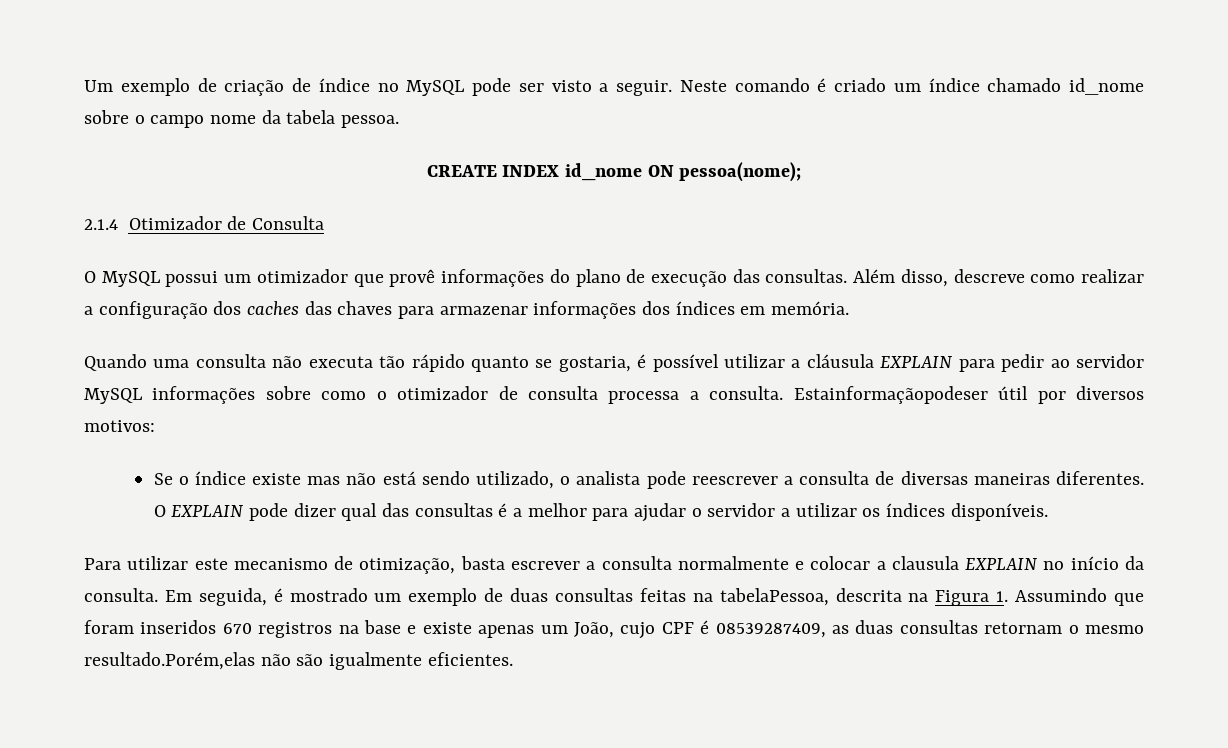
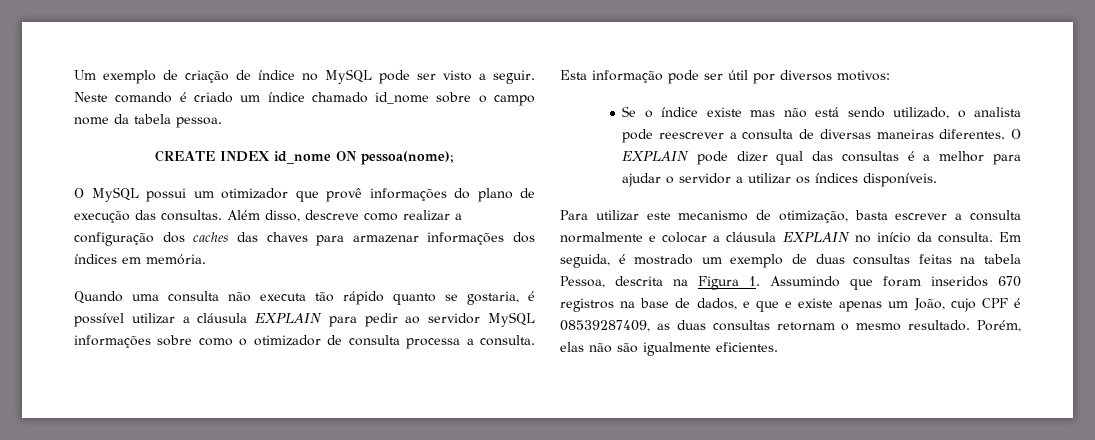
- 2.1.4 Otimizador de Consulta
- Estainformaçãopodeser útil por diversos motivos:
+ Esta informação pode ser útil por diversos motivos:
- Para utilizar este mecanismo de otimização, basta escrever a consulta normalmente e colocar a clausula EXPLAIN no início da consulta.
+ Para utilizar este mecanismo de otimização, basta escrever a consulta normalmente e colocar a cláusula EXPLAIN no início da consulta.
- Em seguida, é mostrado um exemplo de duas consultas feitas na tabelaPessoa, descrita na Figura 1. Assumindo que foram inseridos 670 registros na base e existe apenas um João, cujo CPF é 08539287409, as duas consultas retornam o mesmo resultado.Porém,elas não são igualmente eficientes.
+ Em seguida, é mostrado um exemplo de duas consultas feitas na tabela Pessoa, descrita na Figura 1. Assumindo que foram inseridos 670 registros na base de dados, e que e existe apenas um João, cujo CPF é 08539287409, as duas consultas retornam o mesmo resultado. Porém, elas não são igualmente eficientes.

